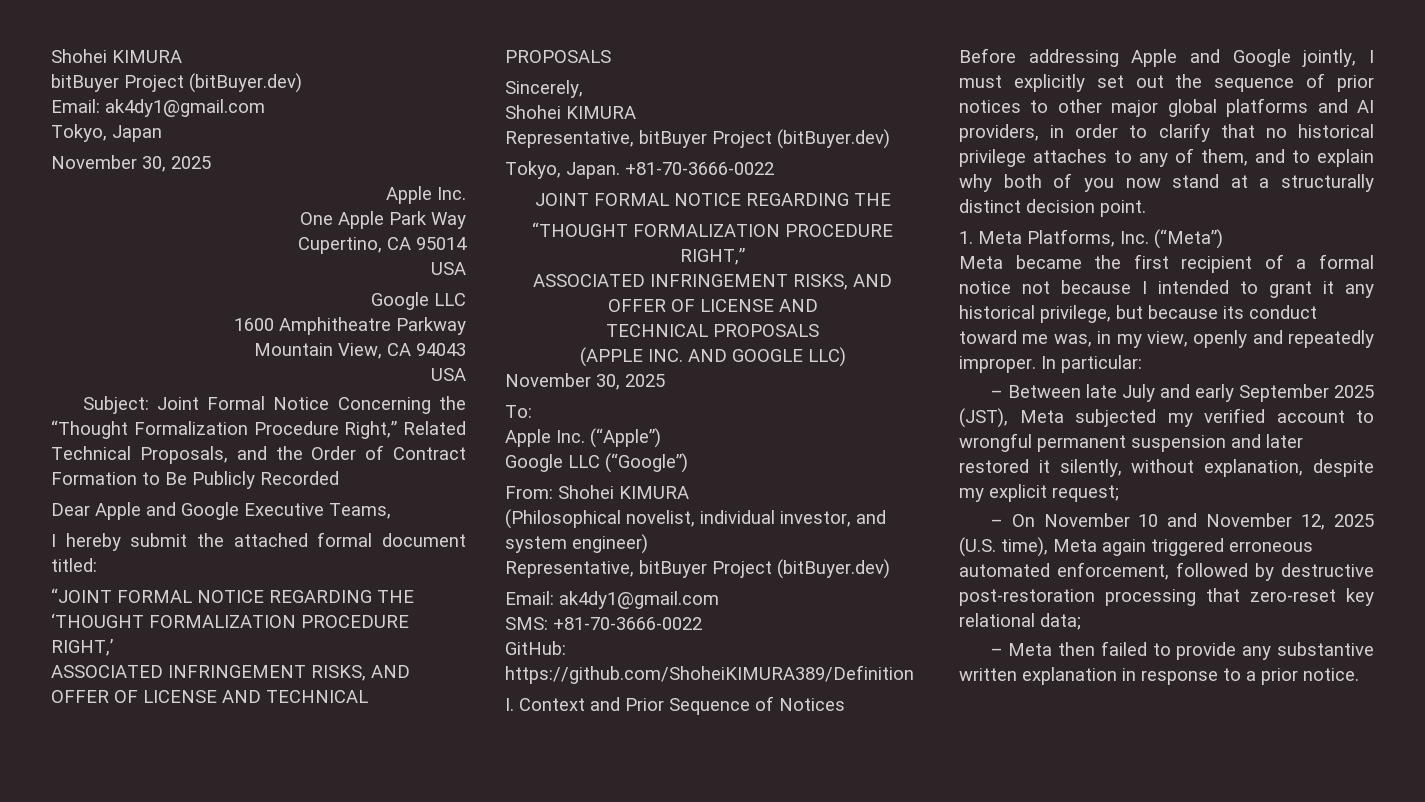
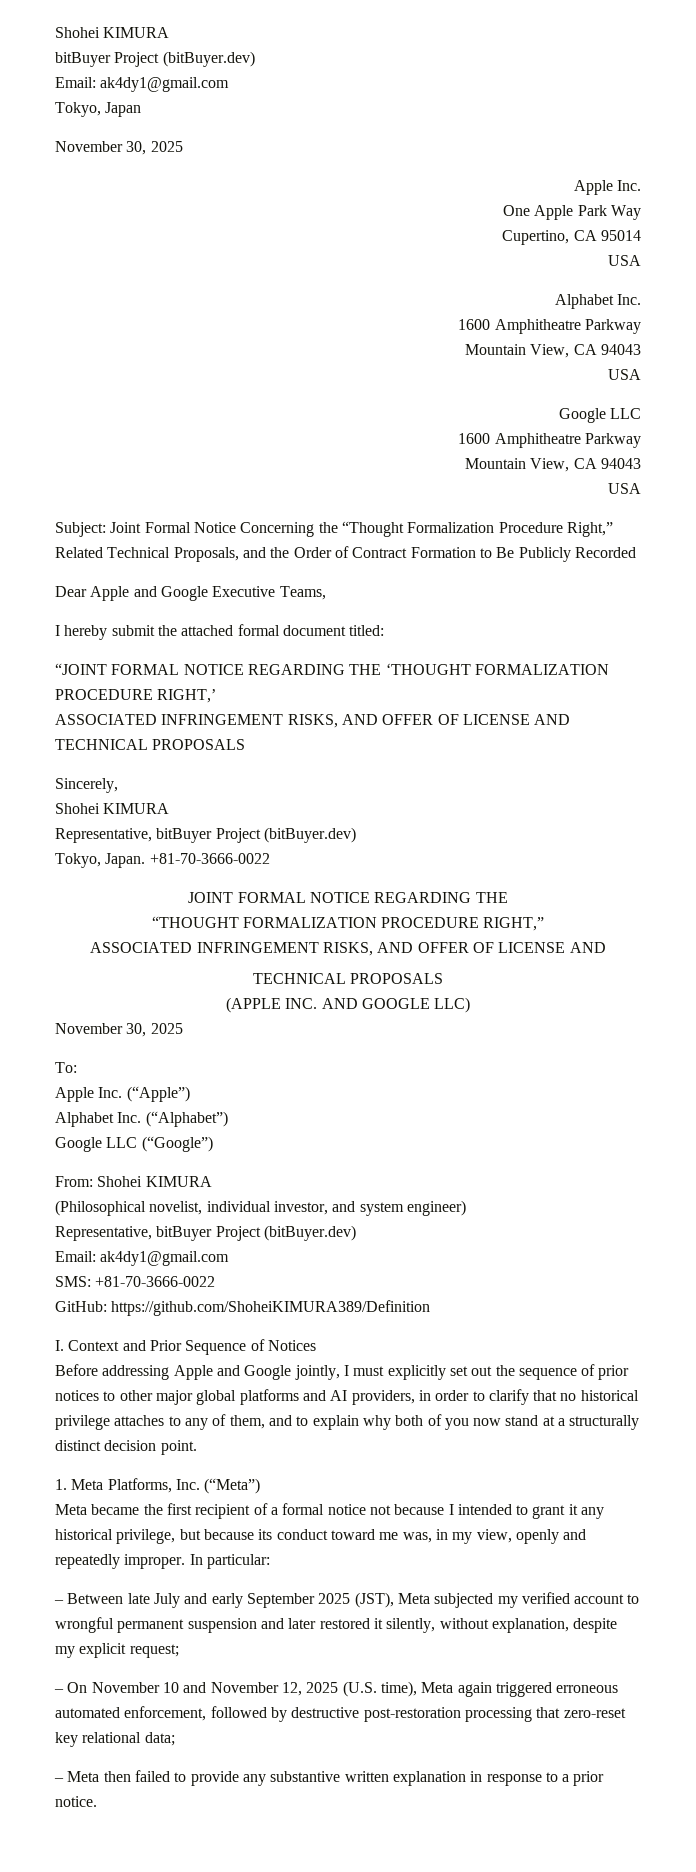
  Cupertino, CA 95014
+ USA
+ Alphabet Inc.
+ 1600 Amphitheatre Parkway
+ Mountain View, CA 94043
+ Alphabet Inc. (“Alphabet”)

